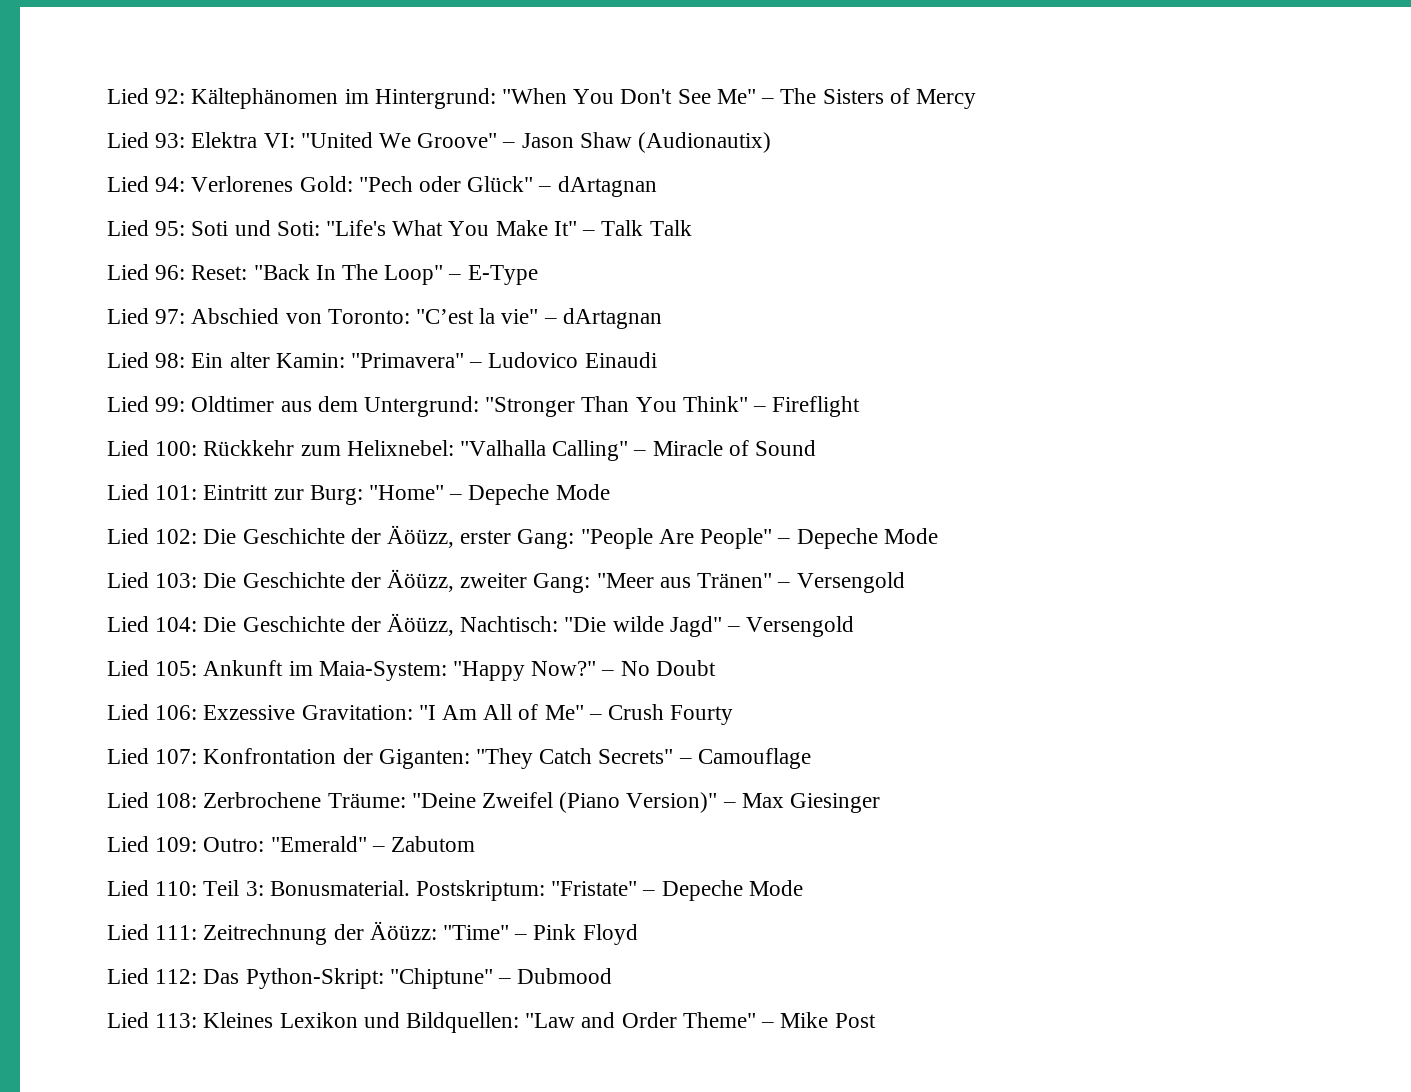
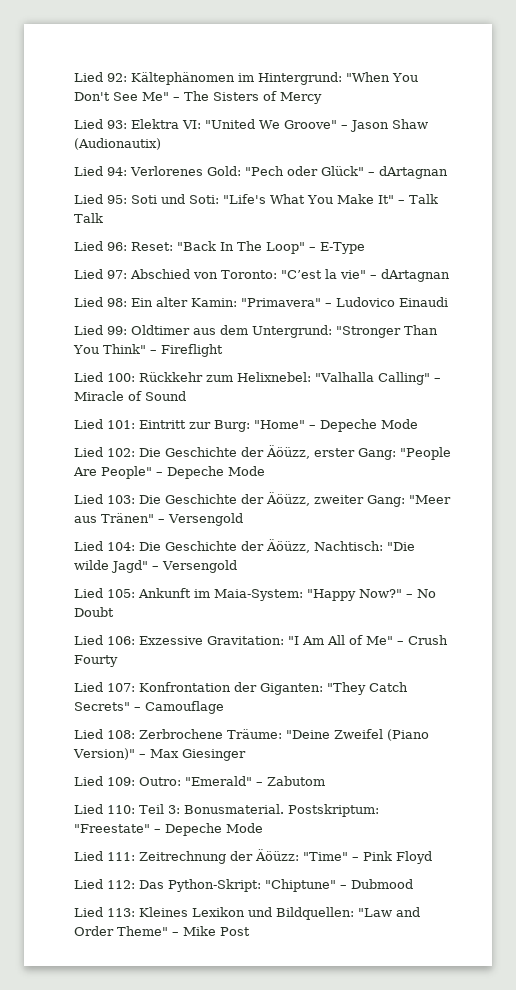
- Postskriptum: "Fristate" – Depeche Mode
+ Postskriptum: "Freestate" – Depeche Mode

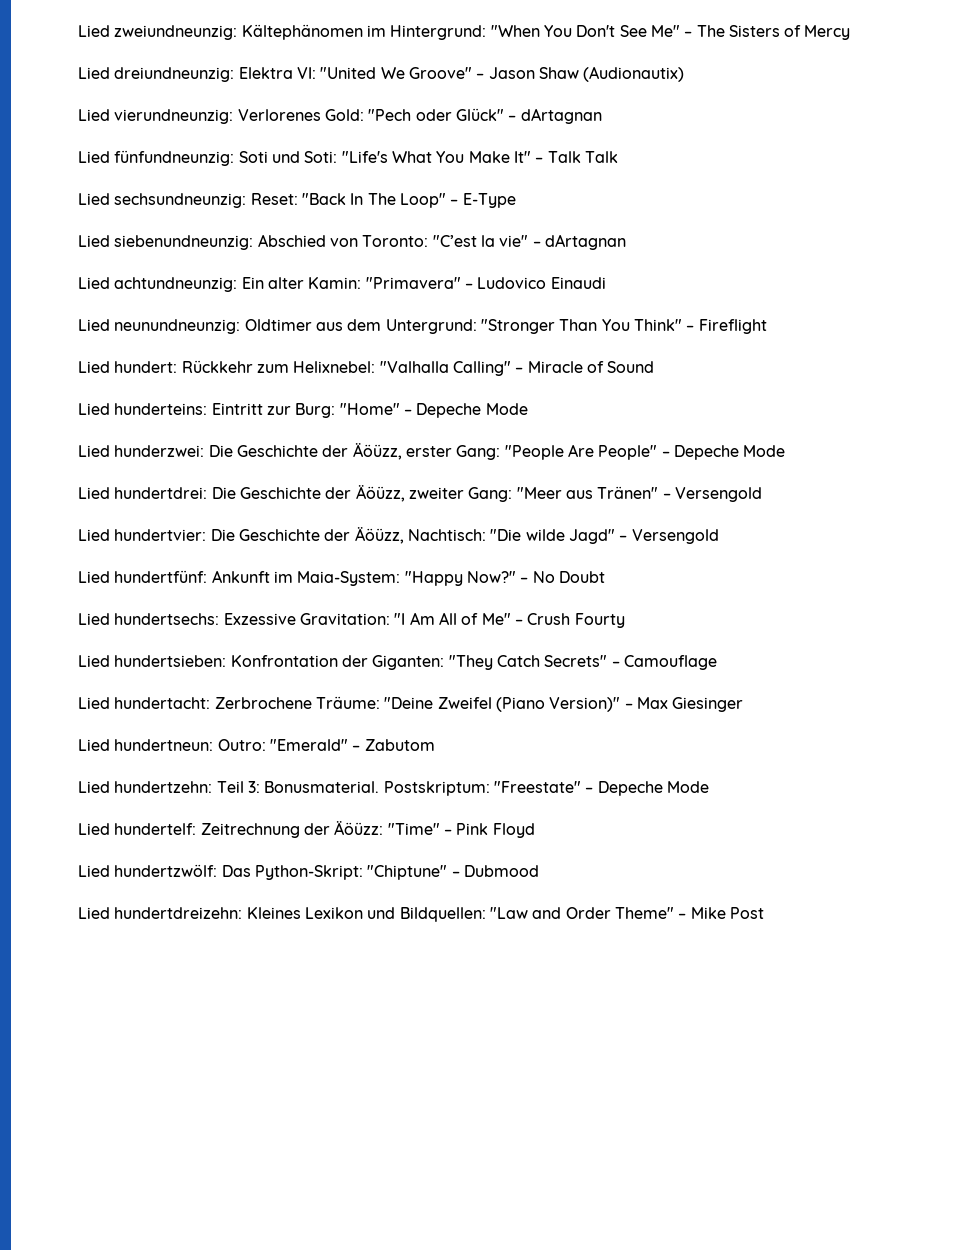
- Lied 92: Kältephänomen im Hintergrund: "When You Don't See Me" – The Sisters of Mercy
+ Lied zweiundneunzig: Kältephänomen im Hintergrund: "When You Don't See Me" – The Sisters of Mercy
- Lied 93: Elektra VI: "United We Groove" – Jason Shaw (Audionautix)
+ Lied dreiundneunzig: Elektra VI: "United We Groove" – Jason Shaw (Audionautix)
- Lied 94: Verlorenes Gold: "Pech oder Glück" – dArtagnan
+ Lied vierundneunzig: Verlorenes Gold: "Pech oder Glück" – dArtagnan
- Lied 95: Soti und Soti: "Life's What You Make It" – Talk Talk
+ Lied fünfundneunzig: Soti und Soti: "Life's What You Make It" – Talk Talk
- Lied 96: Reset: "Back In The Loop" – E-Type
+ Lied sechsundneunzig: Reset: "Back In The Loop" – E-Type
- Lied 97: Abschied von Toronto: "C’est la vie" – dArtagnan
+ Lied siebenundneunzig: Abschied von Toronto: "C’est la vie" – dArtagnan
- Lied 98: Ein alter Kamin: "Primavera" – Ludovico Einaudi
+ Lied achtundneunzig: Ein alter Kamin: "Primavera" – Ludovico Einaudi
- Lied 99: Oldtimer aus dem Untergrund: "Stronger Than You Think" – Fireflight
+ Lied neunundneunzig: Oldtimer aus dem Untergrund: "Stronger Than You Think" – Fireflight
- Lied 100: Rückkehr zum Helixnebel: "Valhalla Calling" – Miracle of Sound
+ Lied hundert: Rückkehr zum Helixnebel: "Valhalla Calling" – Miracle of Sound
- Lied 101: Eintritt zur Burg: "Home" – Depeche Mode
+ Lied hunderteins: Eintritt zur Burg: "Home" – Depeche Mode
- Lied 102: Die Geschichte der Äöüzz, erster Gang: "People Are People" – Depeche Mode
+ Lied hunderzwei: Die Geschichte der Äöüzz, erster Gang: "People Are People" – Depeche Mode
- Lied 103: Die Geschichte der Äöüzz, zweiter Gang: "Meer aus Tränen" – Versengold
+ Lied hundertdrei: Die Geschichte der Äöüzz, zweiter Gang: "Meer aus Tränen" – Versengold
- Lied 104: Die Geschichte der Äöüzz, Nachtisch: "Die wilde Jagd" – Versengold
+ Lied hundertvier: Die Geschichte der Äöüzz, Nachtisch: "Die wilde Jagd" – Versengold
- Lied 105: Ankunft im Maia-System: "Happy Now?"
+ Lied hundertfünf: Ankunft im Maia-System: "Happy Now?"
- Lied 106: Exzessive Gravitation: "I Am All of Me" – Crush Fourty
+ Lied hundertsechs: Exzessive Gravitation: "I Am All of Me" – Crush Fourty
- Lied 107: Konfrontation der Giganten: "They Catch Secrets" – Camouflage
+ Lied hundertsieben: Konfrontation der Giganten: "They Catch Secrets" – Camouflage
- Lied 108: Zerbrochene Träume: "Deine Zweifel (Piano Version)" – Max Giesinger
+ Lied hundertacht: Zerbrochene Träume: "Deine Zweifel (Piano Version)" – Max Giesinger
- Lied 109: Outro: "Emerald" – Zabutom
+ Lied hundertneun: Outro: "Emerald" – Zabutom
- Lied 110: Teil 3: Bonusmaterial.
+ Lied hundertzehn: Teil 3: Bonusmaterial.
- Lied 111: Zeitrechnung der Äöüzz: "Time" – Pink Floyd
+ Lied hundertelf: Zeitrechnung der Äöüzz: "Time" – Pink Floyd
- Lied 112: Das Python-Skript: "Chiptune" – Dubmood
+ Lied hundertzwölf: Das Python-Skript: "Chiptune" – Dubmood
- Lied 113: Kleines Lexikon und Bildquellen: "Law and Order Theme" – Mike Post
+ Lied hundertdreizehn: Kleines Lexikon und Bildquellen: "Law and Order Theme" – Mike Post

